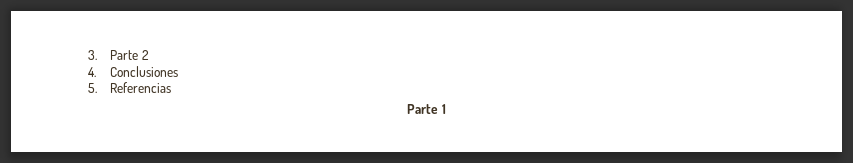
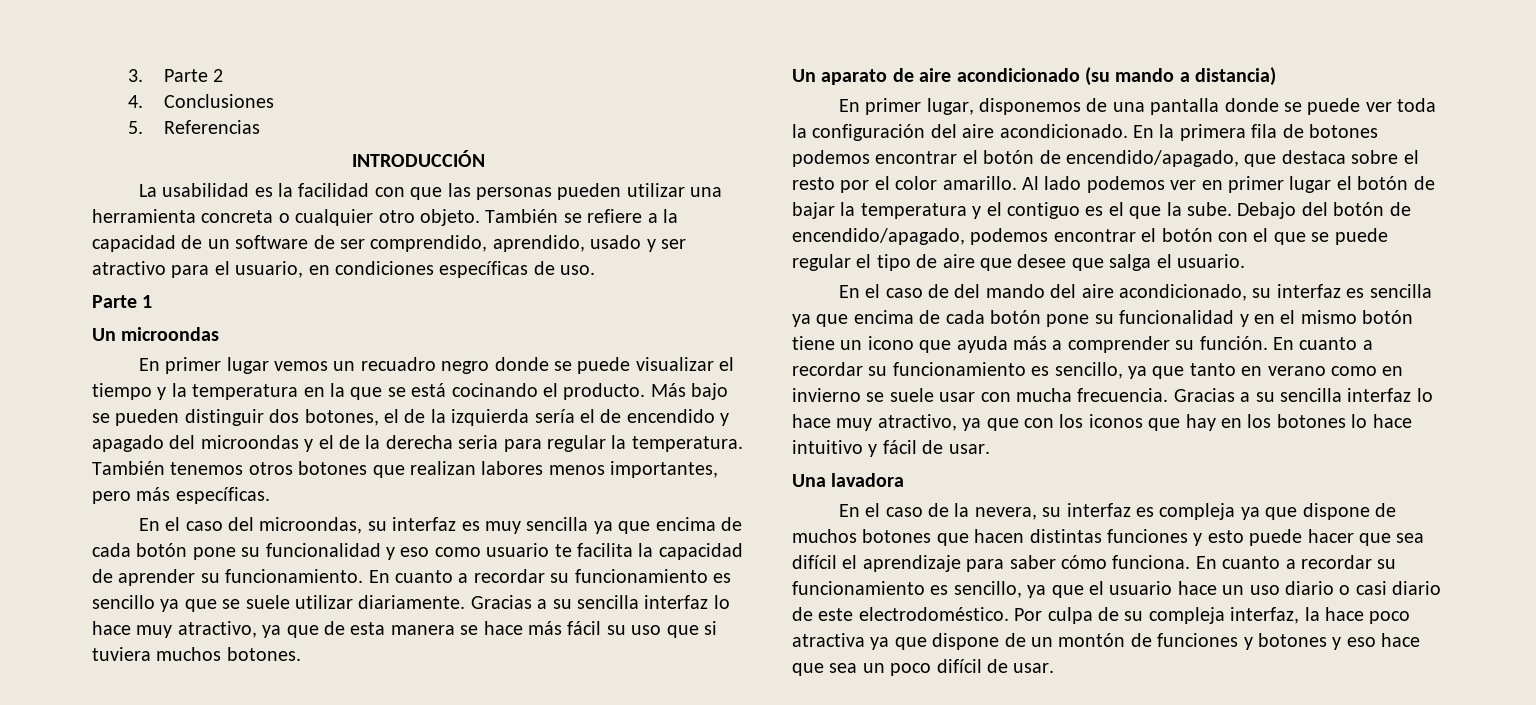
+ INTRODUCCIÓN
+ La usabilidad es la facilidad con que las personas pueden utilizar una herramienta concreta o cualquier otro objeto. También se refiere a la capacidad de un software de ser comprendido, aprendido, usado y ser atractivo para el usuario, en condiciones específicas de uso.
  Parte 1
+ Un microondas
+ En primer lugar vemos un recuadro negro donde se puede visualizar el tiempo y la temperatura en la que se está cocinando el producto. Más bajo se pueden distinguir dos botones, el de la izquierda sería el de encendido y apagado del microondas y el de la derecha seria para regular la temperatura. También tenemos otros botones que realizan labores menos importantes, pero más específicas.
+ En el caso del microondas, su interfaz es muy sencilla ya que encima de cada botón pone su funcionalidad y eso como usuario te facilita la capacidad de aprender su funcionamiento. En cuanto a recordar su funcionamiento es sencillo ya que se suele utilizar diariamente. Gracias a su sencilla interfaz lo hace muy atractivo, ya que de esta manera se hace más fácil su uso que si tuviera muchos botones.
+ Un aparato de aire acondicionado (su mando a distancia)
+ En primer lugar, disponemos de una pantalla donde se puede ver toda la configuración del aire acondicionado. En la primera fila de botones podemos encontrar el botón de encendido/apagado, que destaca sobre el resto por el color amarillo. Al lado podemos ver en primer lugar el botón de bajar la temperatura y el contiguo es el que la sube. Debajo del botón de encendido/apagado, podemos encontrar el botón con el que se puede regular el tipo de aire que desee que salga el usuario.
+ En el caso de del mando del aire acondicionado, su interfaz es sencilla ya que encima de cada botón pone su funcionalidad y en el mismo botón tiene un icono que ayuda más a comprender su función. En cuanto a recordar su funcionamiento es sencillo, ya que tanto en verano como en invierno se suele usar con mucha frecuencia. Gracias a su sencilla interfaz lo hace muy atractivo, ya que con los iconos que hay en los botones lo hace intuitivo y fácil de usar.
+ Una lavadora
+ En el caso de la nevera, su interfaz es compleja ya que dispone de muchos botones que hacen distintas funciones y esto puede hacer que sea difícil el aprendizaje para saber cómo funciona. En cuanto a recordar su funcionamiento es sencillo, ya que el usuario hace un uso diario o casi diario de este electrodoméstico. Por culpa de su compleja interfaz, la hace poco atractiva ya que dispone de un montón de funciones y botones y eso hace que sea un poco difícil de usar.

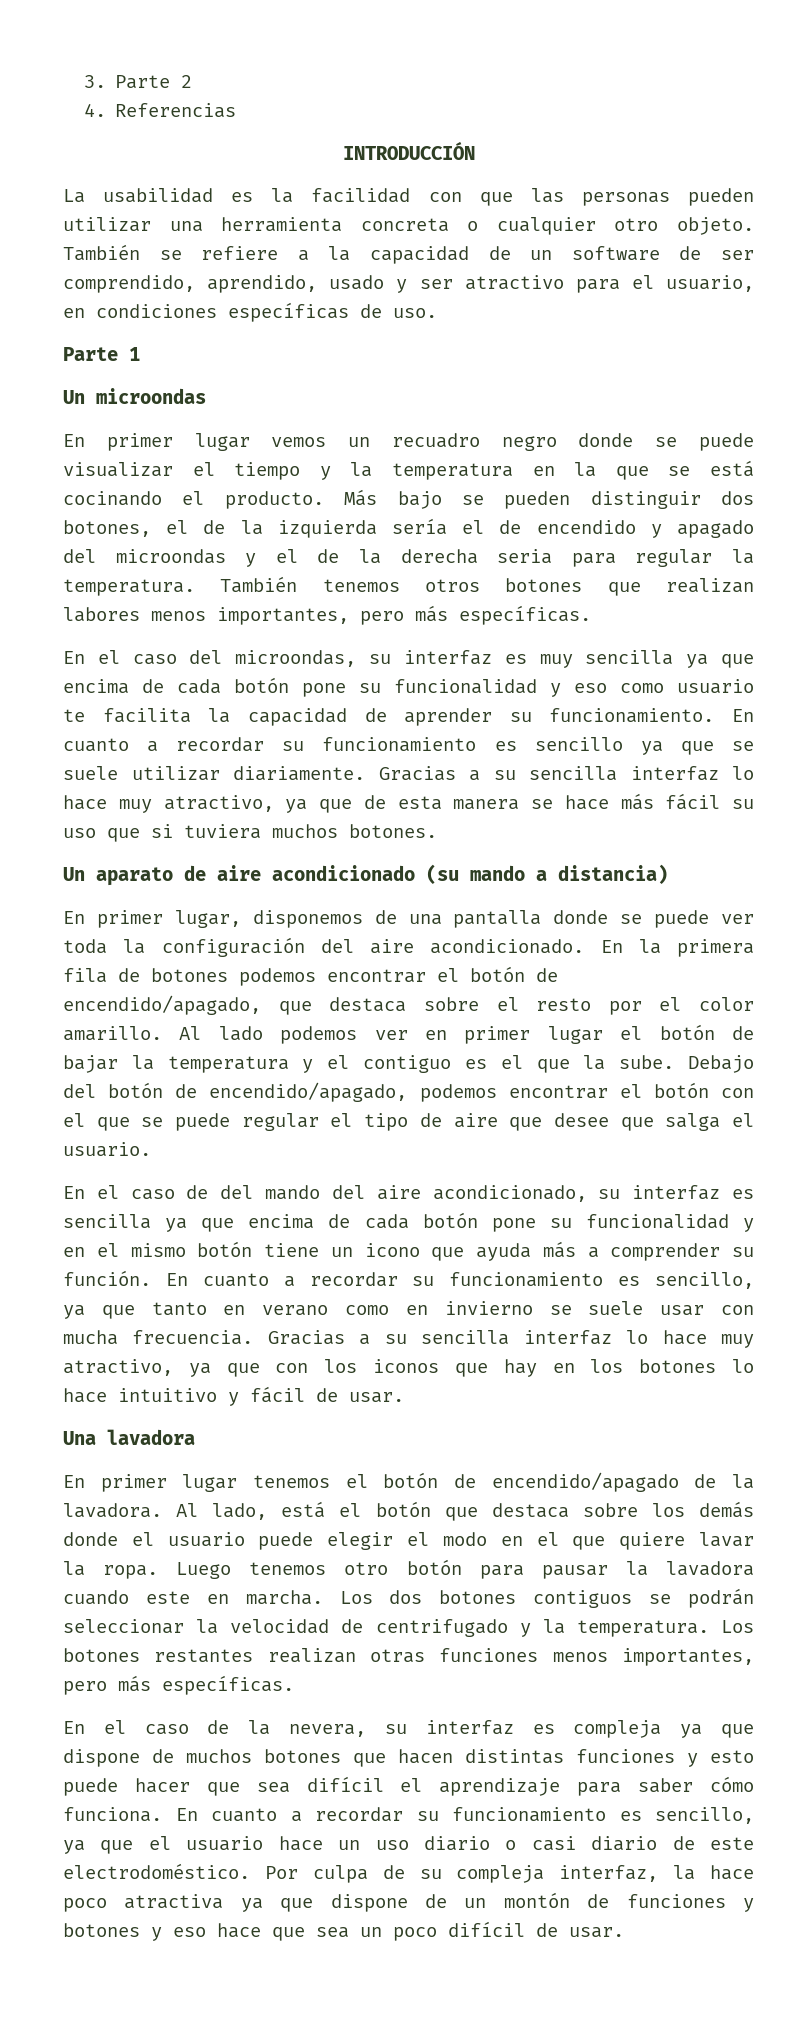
- 4. Conclusiones
- 5. Referencias
+ 4. Referencias
+ En primer lugar tenemos el botón de encendido/apagado de la lavadora. Al lado, está el botón que destaca sobre los demás donde el usuario puede elegir el modo en el que quiere lavar la ropa. Luego tenemos otro botón para pausar la lavadora cuando este en marcha. Los dos botones contiguos se podrán seleccionar la velocidad de centrifugado y la temperatura. Los botones restantes realizan otras funciones menos importantes, pero más específicas.

